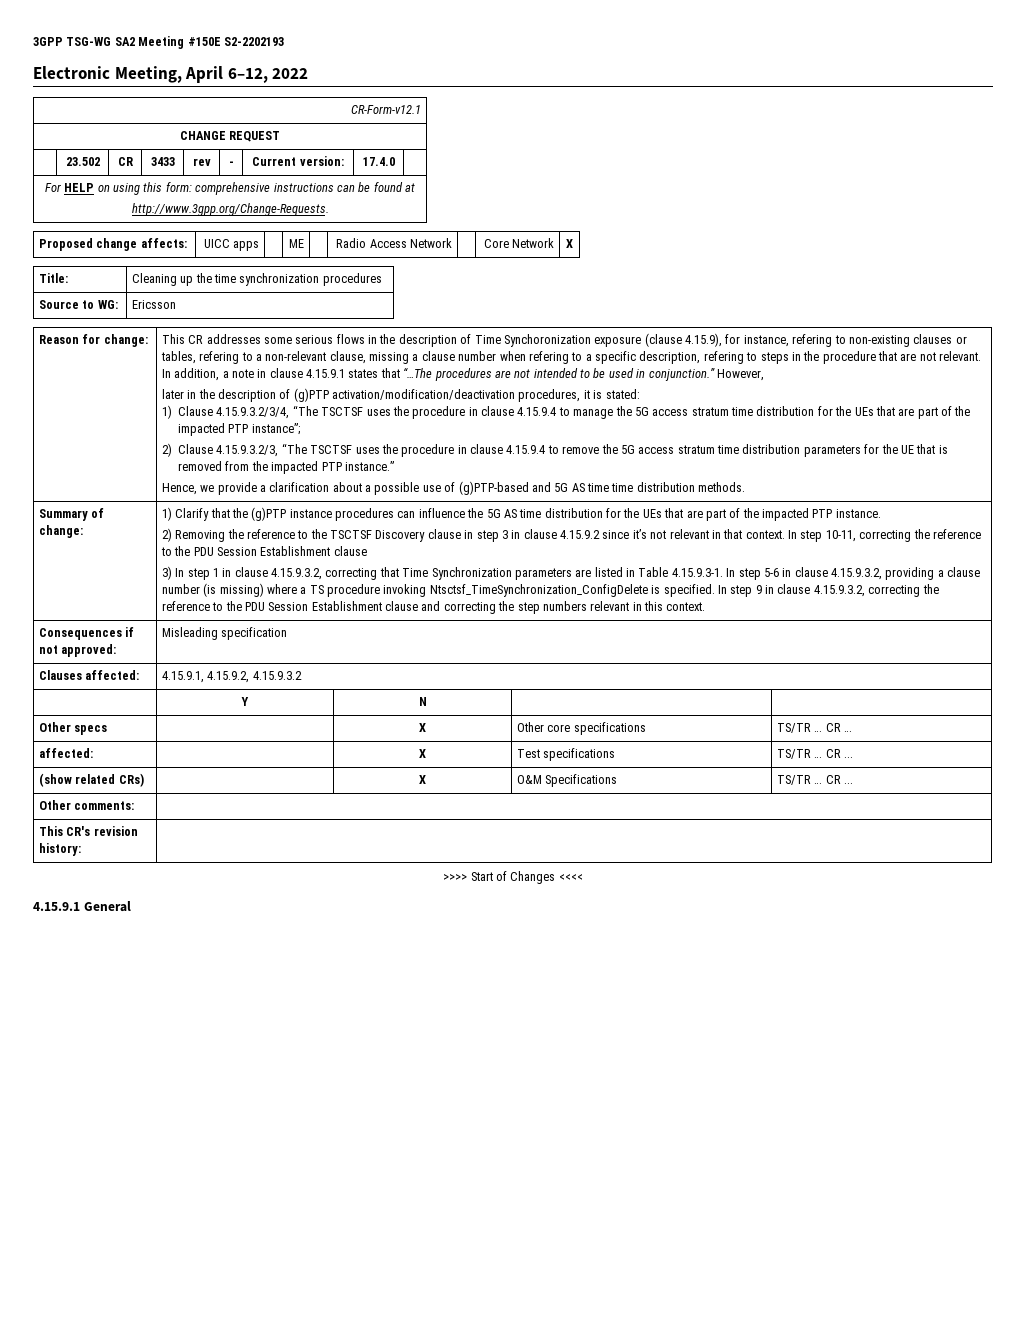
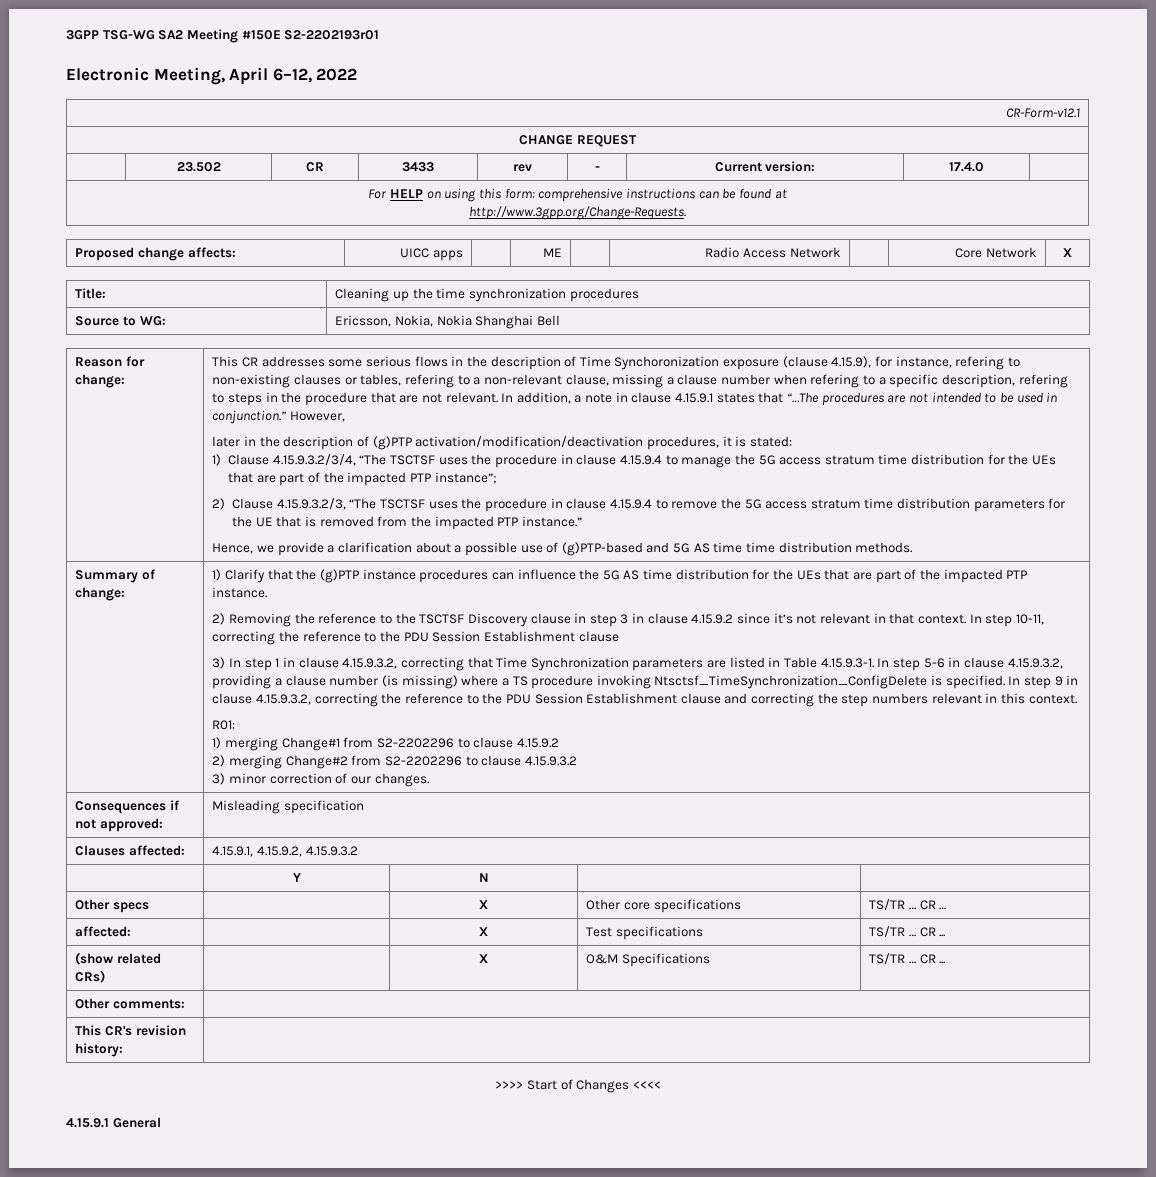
- 3GPP TSG-WG SA2 Meeting #150E S2-2202193
+ 3GPP TSG-WG SA2 Meeting #150E S2-2202193r01
- Source to WG: | Ericsson
+ Source to WG: | Ericsson, Nokia, Nokia Shanghai Bell
+ R01:
+ 1) merging Change#1 from S2-2202296 to clause 4.15.9.2
+ 2) merging Change#2 from S2-2202296 to clause 4.15.9.3.2
+ 3) minor correction of our changes.

